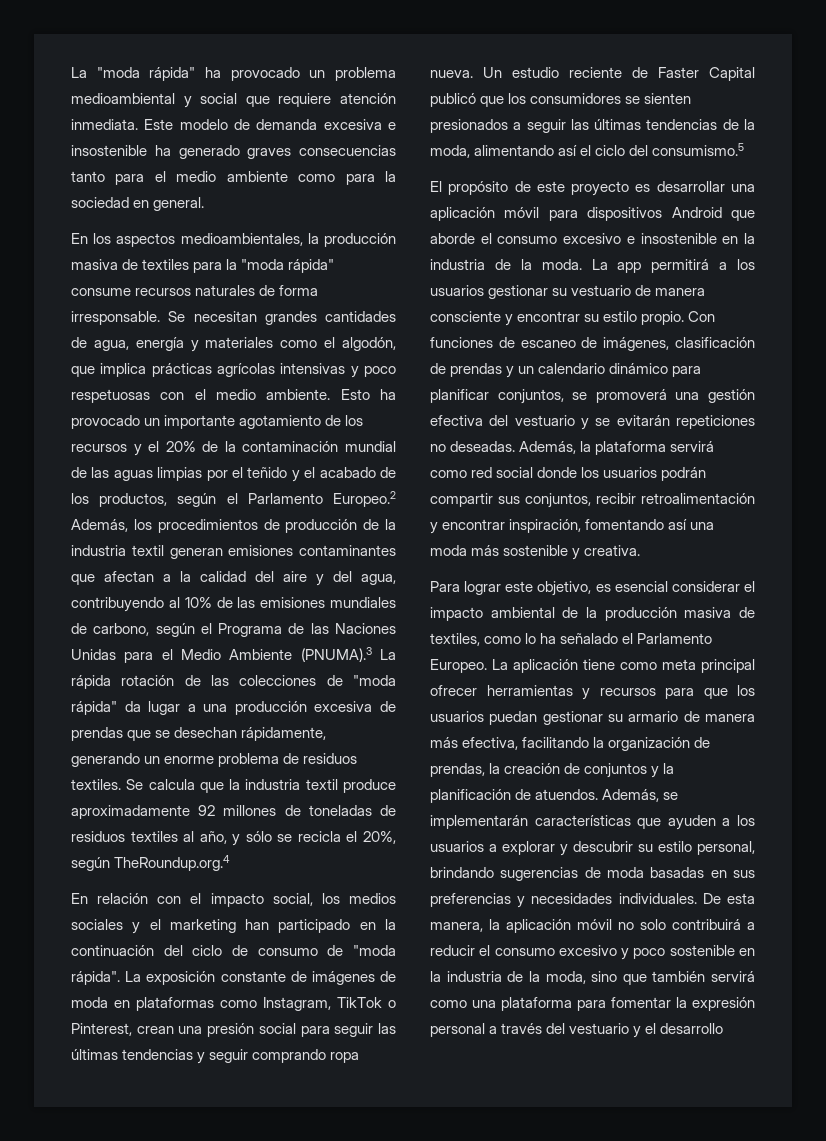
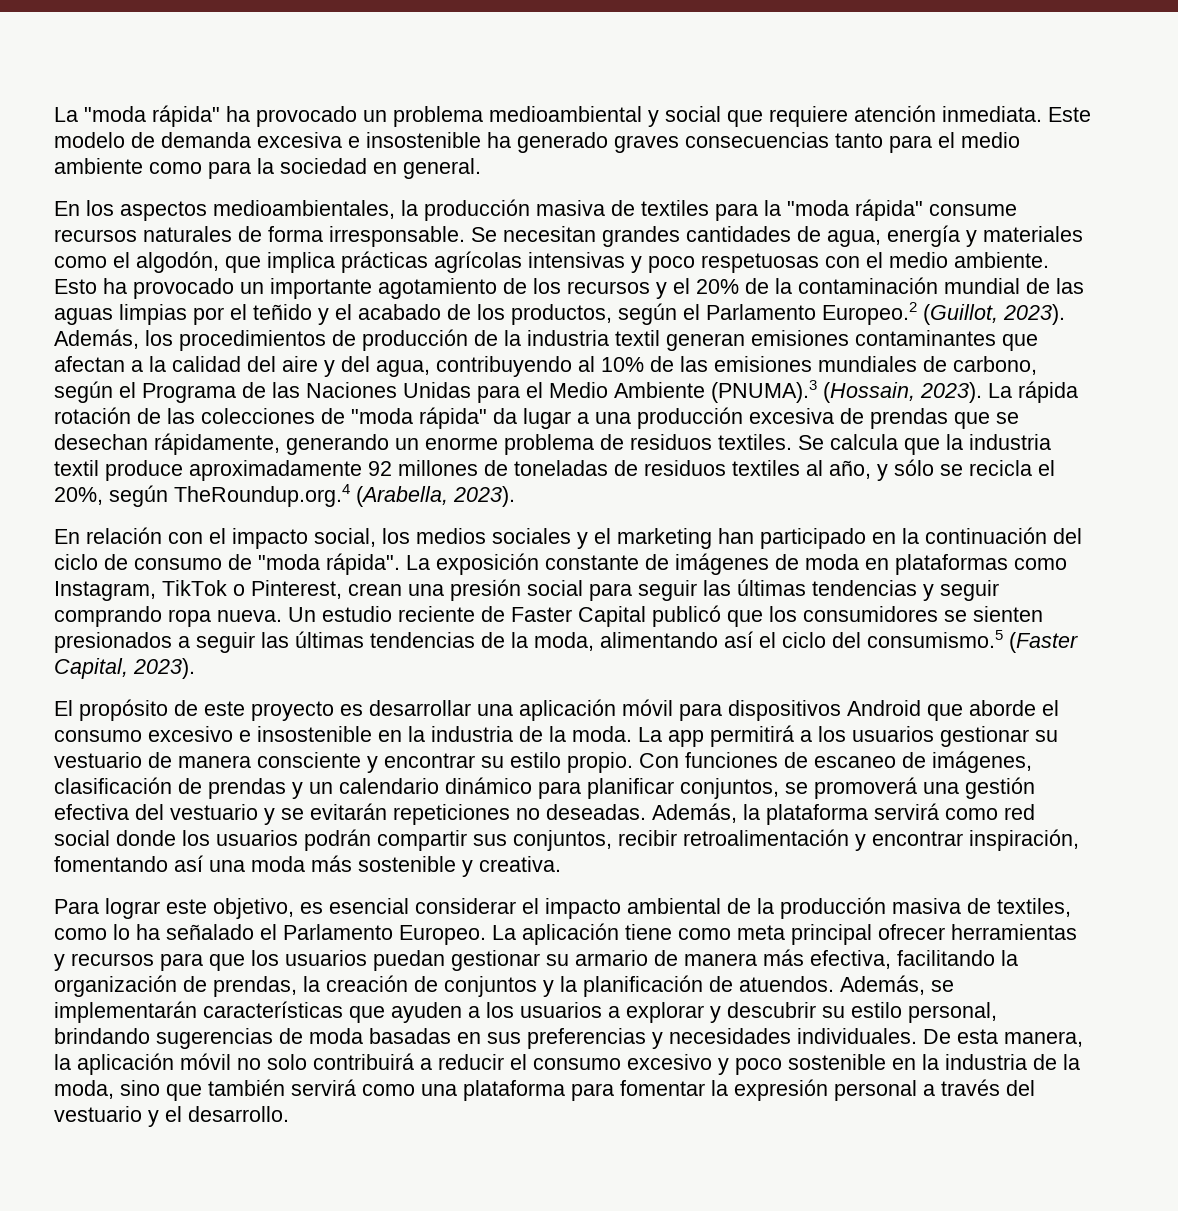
- Esto ha provocado un importante agotamiento de los recursos y el 20% de la contaminación mundial de las aguas limpias por el teñido y el acabado de los productos, según el Parlamento Europeo.2 Además, los procedimientos de producción de la industria textil generan emisiones contaminantes que afectan a la calidad del aire y del agua, contribuyendo al 10% de las emisiones mundiales de carbono, según el Programa de las Naciones Unidas para el Medio Ambiente (PNUMA).3 La rápida rotación de las colecciones de "moda rápida" da lugar a una producción excesiva de prendas que se desechan rápidamente, generando un enorme problema de residuos textiles.
+ Esto ha provocado un importante agotamiento de los recursos y el 20% de la contaminación mundial de las aguas limpias por el teñido y el acabado de los productos, según el Parlamento Europeo.2 (Guillot, 2023). Además, los procedimientos de producción de la industria textil generan emisiones contaminantes que afectan a la calidad del aire y del agua, contribuyendo al 10% de las emisiones mundiales de carbono, según el Programa de las Naciones Unidas para el Medio Ambiente (PNUMA).3 (Hossain, 2023). La rápida rotación de las colecciones de "moda rápida" da lugar a una producción excesiva de prendas que se desechan rápidamente, generando un enorme problema de residuos textiles.
- Se calcula que la industria textil produce aproximadamente 92 millones de toneladas de residuos textiles al año, y sólo se recicla el 20%, según TheRoundup.org.4
+ Se calcula que la industria textil produce aproximadamente 92 millones de toneladas de residuos textiles al año, y sólo se recicla el 20%, según TheRoundup.org.4 (Arabella, 2023).
- Un estudio reciente de Faster Capital publicó que los consumidores se sienten presionados a seguir las últimas tendencias de la moda, alimentando así el ciclo del consumismo.5
+ Un estudio reciente de Faster Capital publicó que los consumidores se sienten presionados a seguir las últimas tendencias de la moda, alimentando así el ciclo del consumismo.5 (Faster Capital, 2023).
- De esta manera, la aplicación móvil no solo contribuirá a reducir el consumo excesivo y poco sostenible en la industria de la moda, sino que también servirá como una plataforma para fomentar la expresión personal a través del vestuario y el desarrollo
+ De esta manera, la aplicación móvil no solo contribuirá a reducir el consumo excesivo y poco sostenible en la industria de la moda, sino que también servirá como una plataforma para fomentar la expresión personal a través del vestuario y el desarrollo.

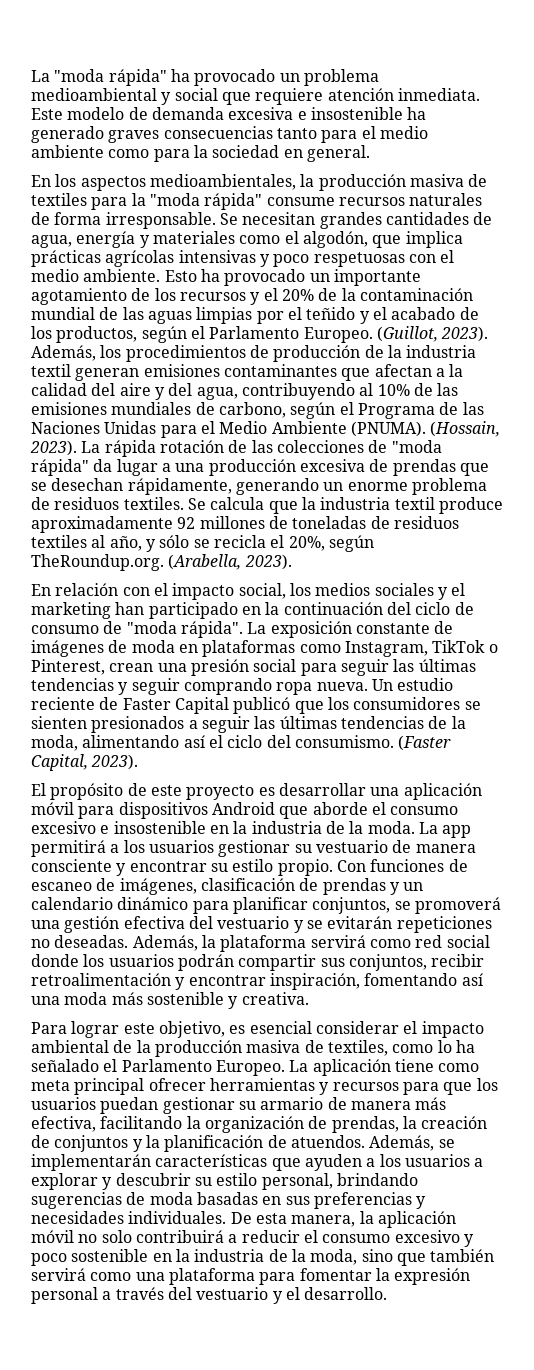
- Esto ha provocado un importante agotamiento de los recursos y el 20% de la contaminación mundial de las aguas limpias por el teñido y el acabado de los productos, según el Parlamento Europeo.2 (Guillot, 2023).
+ Esto ha provocado un importante agotamiento de los recursos y el 20% de la contaminación mundial de las aguas limpias por el teñido y el acabado de los productos, según el Parlamento Europeo. (Guillot, 2023).
- Además, los procedimientos de producción de la industria textil generan emisiones contaminantes que afectan a la calidad del aire y del agua, contribuyendo al 10% de las emisiones mundiales de carbono, según el Programa de las Naciones Unidas para el Medio Ambiente (PNUMA).3 (Hossain, 2023).
+ Además, los procedimientos de producción de la industria textil generan emisiones contaminantes que afectan a la calidad del aire y del agua, contribuyendo al 10% de las emisiones mundiales de carbono, según el Programa de las Naciones Unidas para el Medio Ambiente (PNUMA). (Hossain, 2023).
- Se calcula que la industria textil produce aproximadamente 92 millones de toneladas de residuos textiles al año, y sólo se recicla el 20%, según TheRoundup.org.4 (Arabella, 2023).
+ Se calcula que la industria textil produce aproximadamente 92 millones de toneladas de residuos textiles al año, y sólo se recicla el 20%, según TheRoundup.org. (Arabella, 2023).
- Un estudio reciente de Faster Capital publicó que los consumidores se sienten presionados a seguir las últimas tendencias de la moda, alimentando así el ciclo del consumismo.5 (Faster Capital, 2023).
+ Un estudio reciente de Faster Capital publicó que los consumidores se sienten presionados a seguir las últimas tendencias de la moda, alimentando así el ciclo del consumismo. (Faster Capital, 2023).

